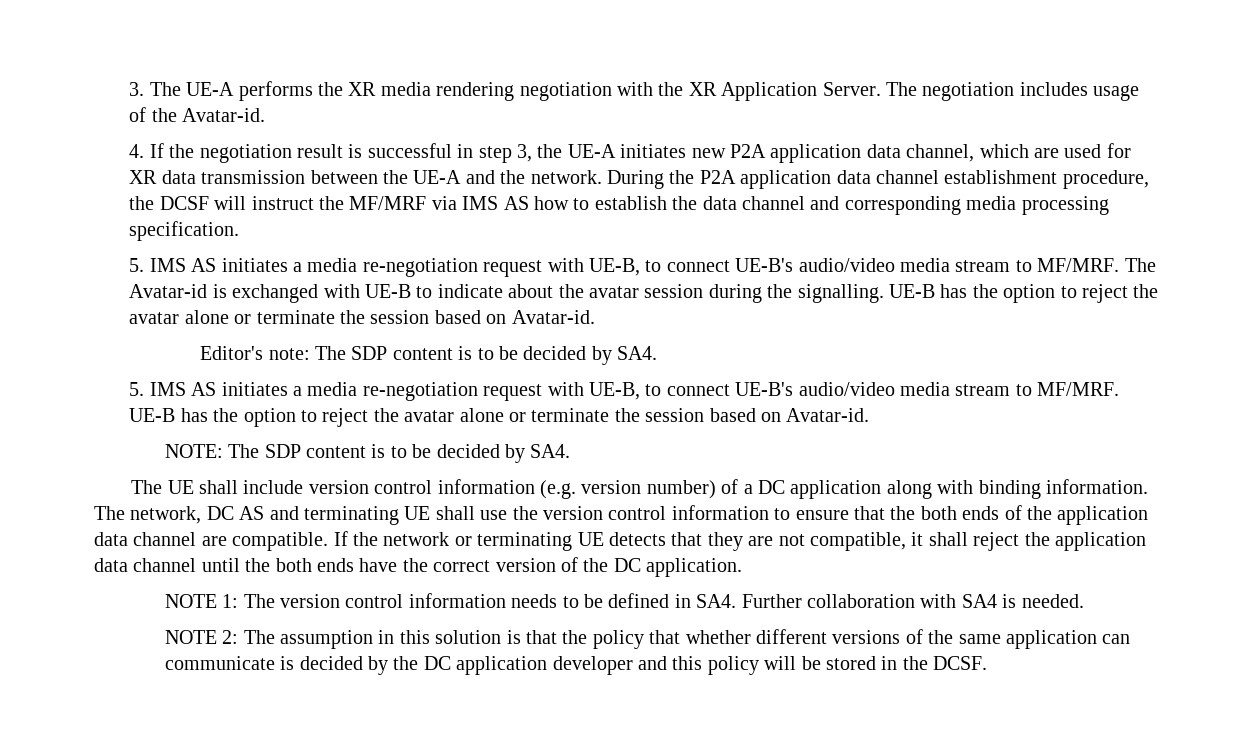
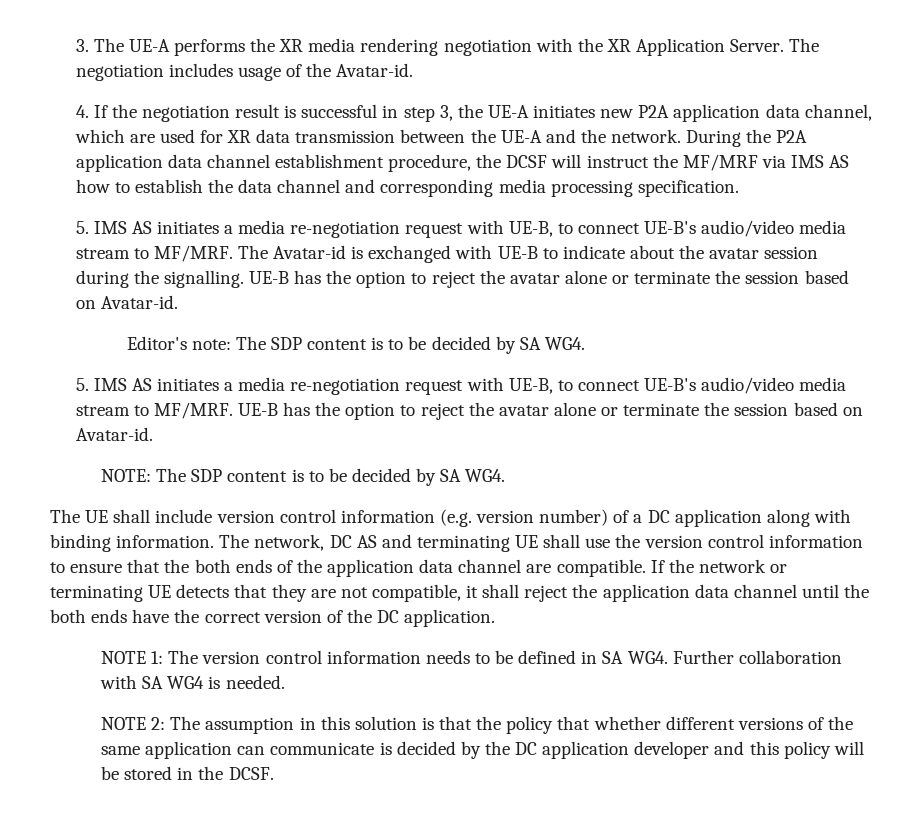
- Editor's note: The SDP content is to be decided by SA4.
+ Editor's note: The SDP content is to be decided by SA WG4.
- NOTE: The SDP content is to be decided by SA4.
+ NOTE: The SDP content is to be decided by SA WG4.
- NOTE 1: The version control information needs to be defined in SA4. Further collaboration with SA4 is needed.
+ NOTE 1: The version control information needs to be defined in SA WG4. Further collaboration with SA WG4 is needed.

